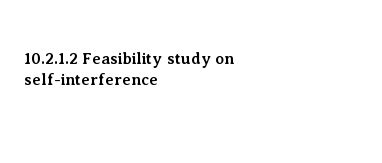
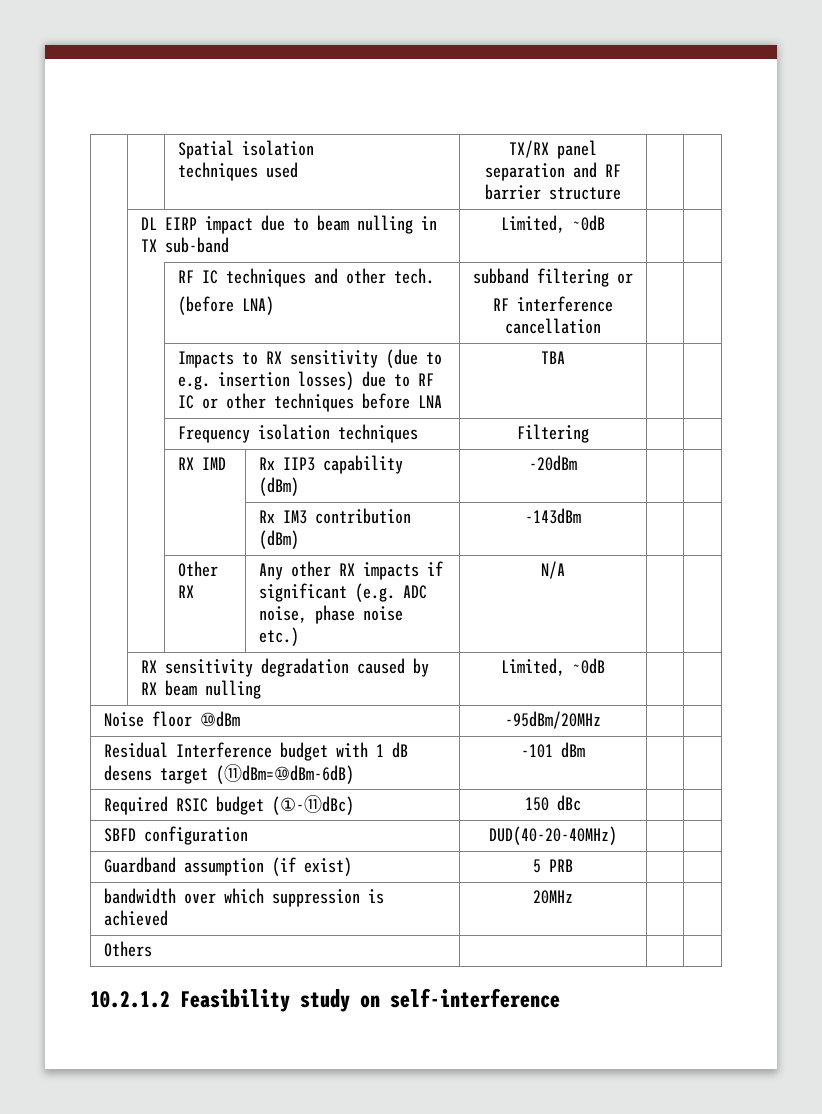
+ | | Spatial isolation
+ techniques used | TX/RX panel separation and RF barrier structure | |
+ | DL EIRP impact due to beam nulling in TX sub-band | Limited, ~0dB | |
+ | | RF IC techniques and other tech.
+ (before LNA) | subband filtering or
+ RF interference cancellation | |
+ | | Impacts to RX sensitivity (due to e.g. insertion losses) due to RF IC or other techniques before LNA | TBA | |
+ | | Frequency isolation techniques | Filtering | |
+ | | RX IMD | Rx IIP3 capability (dBm) | -20dBm | |
+ | | | Rx IM3 contribution (dBm) | -143dBm | |
+ | | Other RX | Any other RX impacts if significant (e.g. ADC noise, phase noise etc.) | N/A | |
+ | RX sensitivity degradation caused by RX beam nulling | Limited, ~0dB | |
+ Noise floor ⑩dBm | -95dBm/20MHz | |
+ Residual Interference budget with 1 dB desens target (⑪dBm=⑩dBm-6dB) | -101 dBm | |
+ Required RSIC budget (①-⑪dBc) | 150 dBc | |
+ SBFD configuration | DUD(40-20-40MHz) | |
+ Guardband assumption (if exist) | 5 PRB | |
+ bandwidth over which suppression is achieved | 20MHz | |
+ Others | | |

